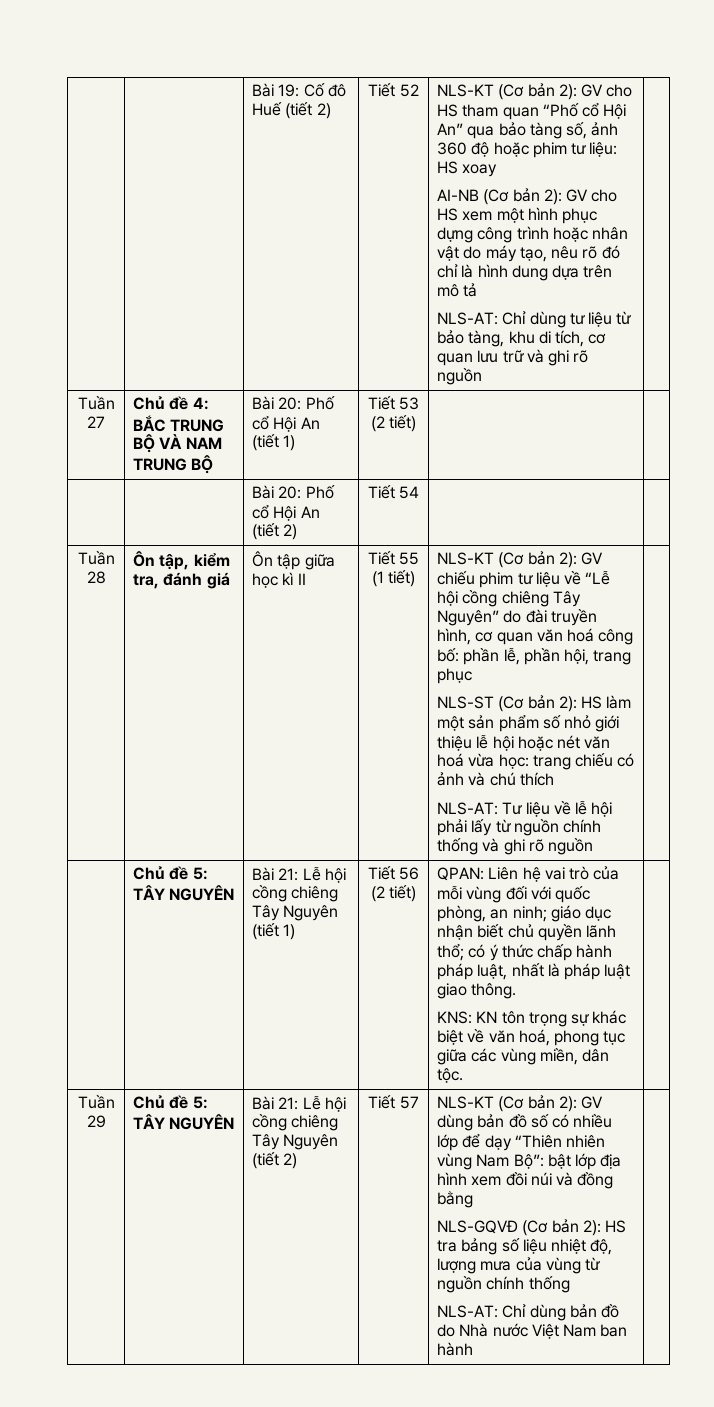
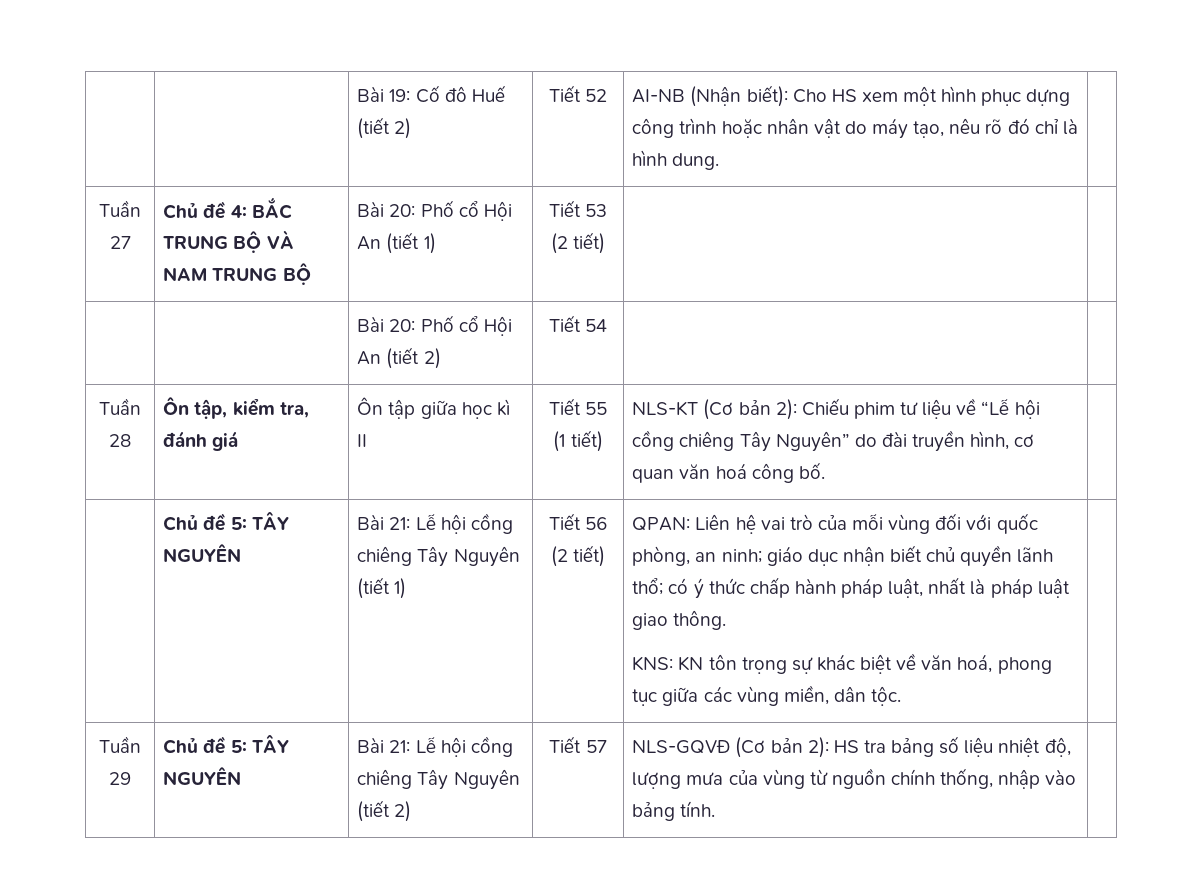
- NLS-KT (Cơ bản 2): GV cho HS tham quan “Phố cổ Hội An” qua bảo tàng số, ảnh 360 độ hoặc phim tư liệu: HS xoay
- AI-NB (Cơ bản 2): GV cho HS xem một hình phục dựng công trình hoặc nhân vật do máy tạo, nêu rõ đó chỉ là hình dung dựa trên mô tả
- NLS-AT: Chỉ dùng tư liệu từ bảo tàng, khu di tích, cơ quan lưu trữ và ghi rõ nguồn
+ AI-NB (Nhận biết): Cho HS xem một hình phục dựng công trình hoặc nhân vật do máy tạo, nêu rõ đó chỉ là hình dung.
- NLS-KT (Cơ bản 2): GV chiếu phim tư liệu về “Lễ hội cồng chiêng Tây Nguyên” do đài truyền hình, cơ quan văn hoá công bố: phần lễ, phần hội, trang phục
- NLS-ST (Cơ bản 2): HS làm một sản phẩm số nhỏ giới thiệu lễ hội hoặc nét văn hoá vừa học: trang chiếu có ảnh và chú thích
- NLS-AT: Tư liệu về lễ hội phải lấy từ nguồn chính thống và ghi rõ nguồn
+ NLS-KT (Cơ bản 2): Chiếu phim tư liệu về “Lễ hội cồng chiêng Tây Nguyên” do đài truyền hình, cơ quan văn hoá công bố.
- NLS-KT (Cơ bản 2): GV dùng bản đồ số có nhiều lớp để dạy “Thiên nhiên vùng Nam Bộ”: bật lớp địa hình xem đồi núi và đồng bằng
- NLS-GQVĐ (Cơ bản 2): HS tra bảng số liệu nhiệt độ, lượng mưa của vùng từ nguồn chính thống
- NLS-AT: Chỉ dùng bản đồ do Nhà nước Việt Nam ban hành
+ NLS-GQVĐ (Cơ bản 2): HS tra bảng số liệu nhiệt độ, lượng mưa của vùng từ nguồn chính thống, nhập vào bảng tính.

